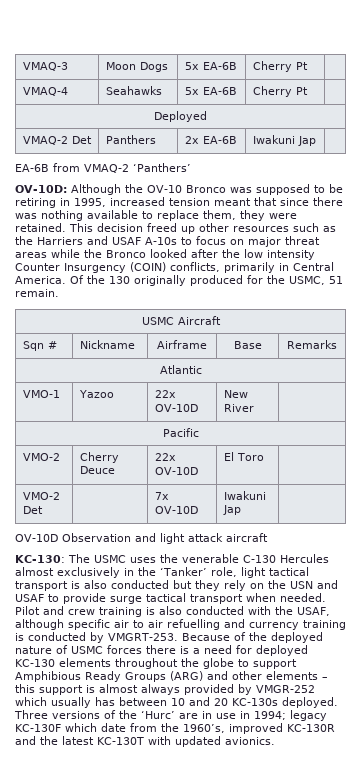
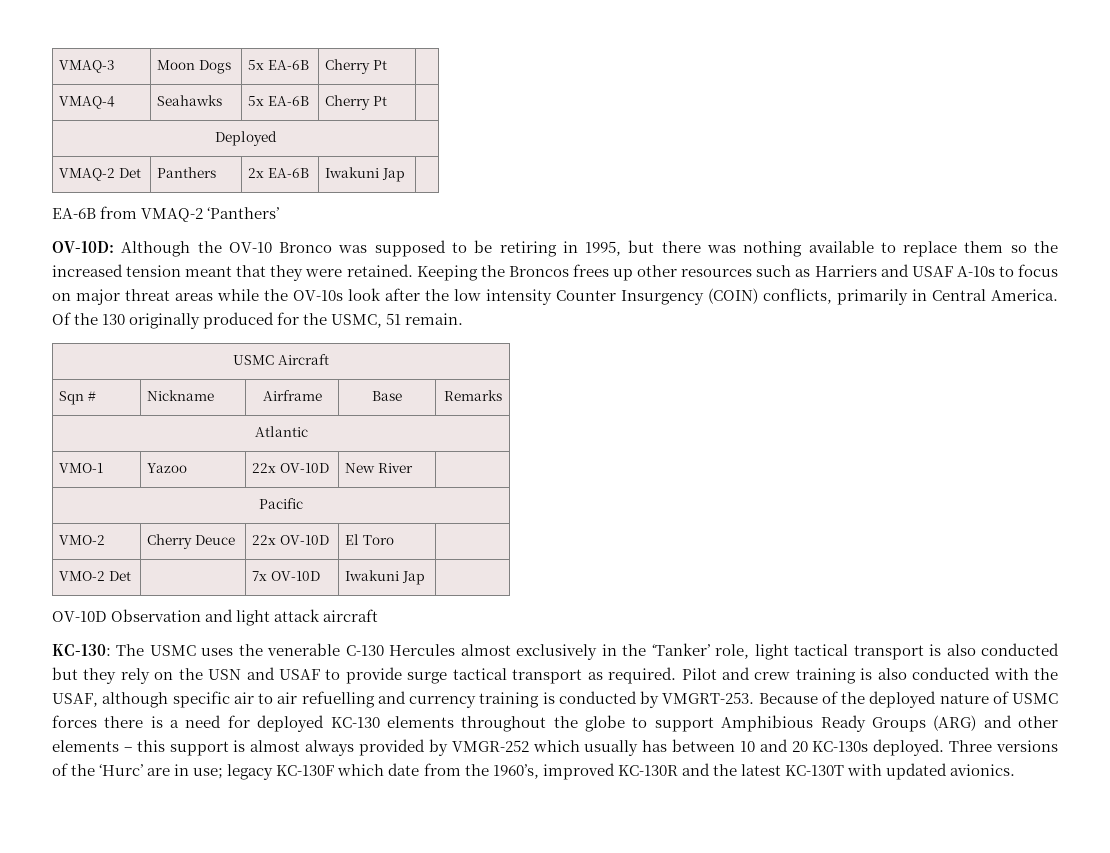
- OV-10D: Although the OV-10 Bronco was supposed to be retiring in 1995, increased tension meant that since there was nothing available to replace them, they were retained. This decision freed up other resources such as the Harriers and USAF A-10s to focus on major threat areas while the Bronco looked after the low intensity Counter Insurgency (COIN) conflicts, primarily in Central America.
+ OV-10D: Although the OV-10 Bronco was supposed to be retiring in 1995, but there was nothing available to replace them so the increased tension meant that they were retained. Keeping the Broncos frees up other resources such as Harriers and USAF A-10s to focus on major threat areas while the OV-10s look after the low intensity Counter Insurgency (COIN) conflicts, primarily in Central America.
- KC-130: The USMC uses the venerable C-130 Hercules almost exclusively in the ‘Tanker’ role, light tactical transport is also conducted but they rely on the USN and USAF to provide surge tactical transport when needed.
+ KC-130: The USMC uses the venerable C-130 Hercules almost exclusively in the ‘Tanker’ role, light tactical transport is also conducted but they rely on the USN and USAF to provide surge tactical transport as required.
- Three versions of the ‘Hurc’ are in use in 1994; legacy KC-130F which date from the 1960’s, improved KC-130R and the latest KC-130T with updated avionics.
+ Three versions of the ‘Hurc’ are in use; legacy KC-130F which date from the 1960’s, improved KC-130R and the latest KC-130T with updated avionics.

